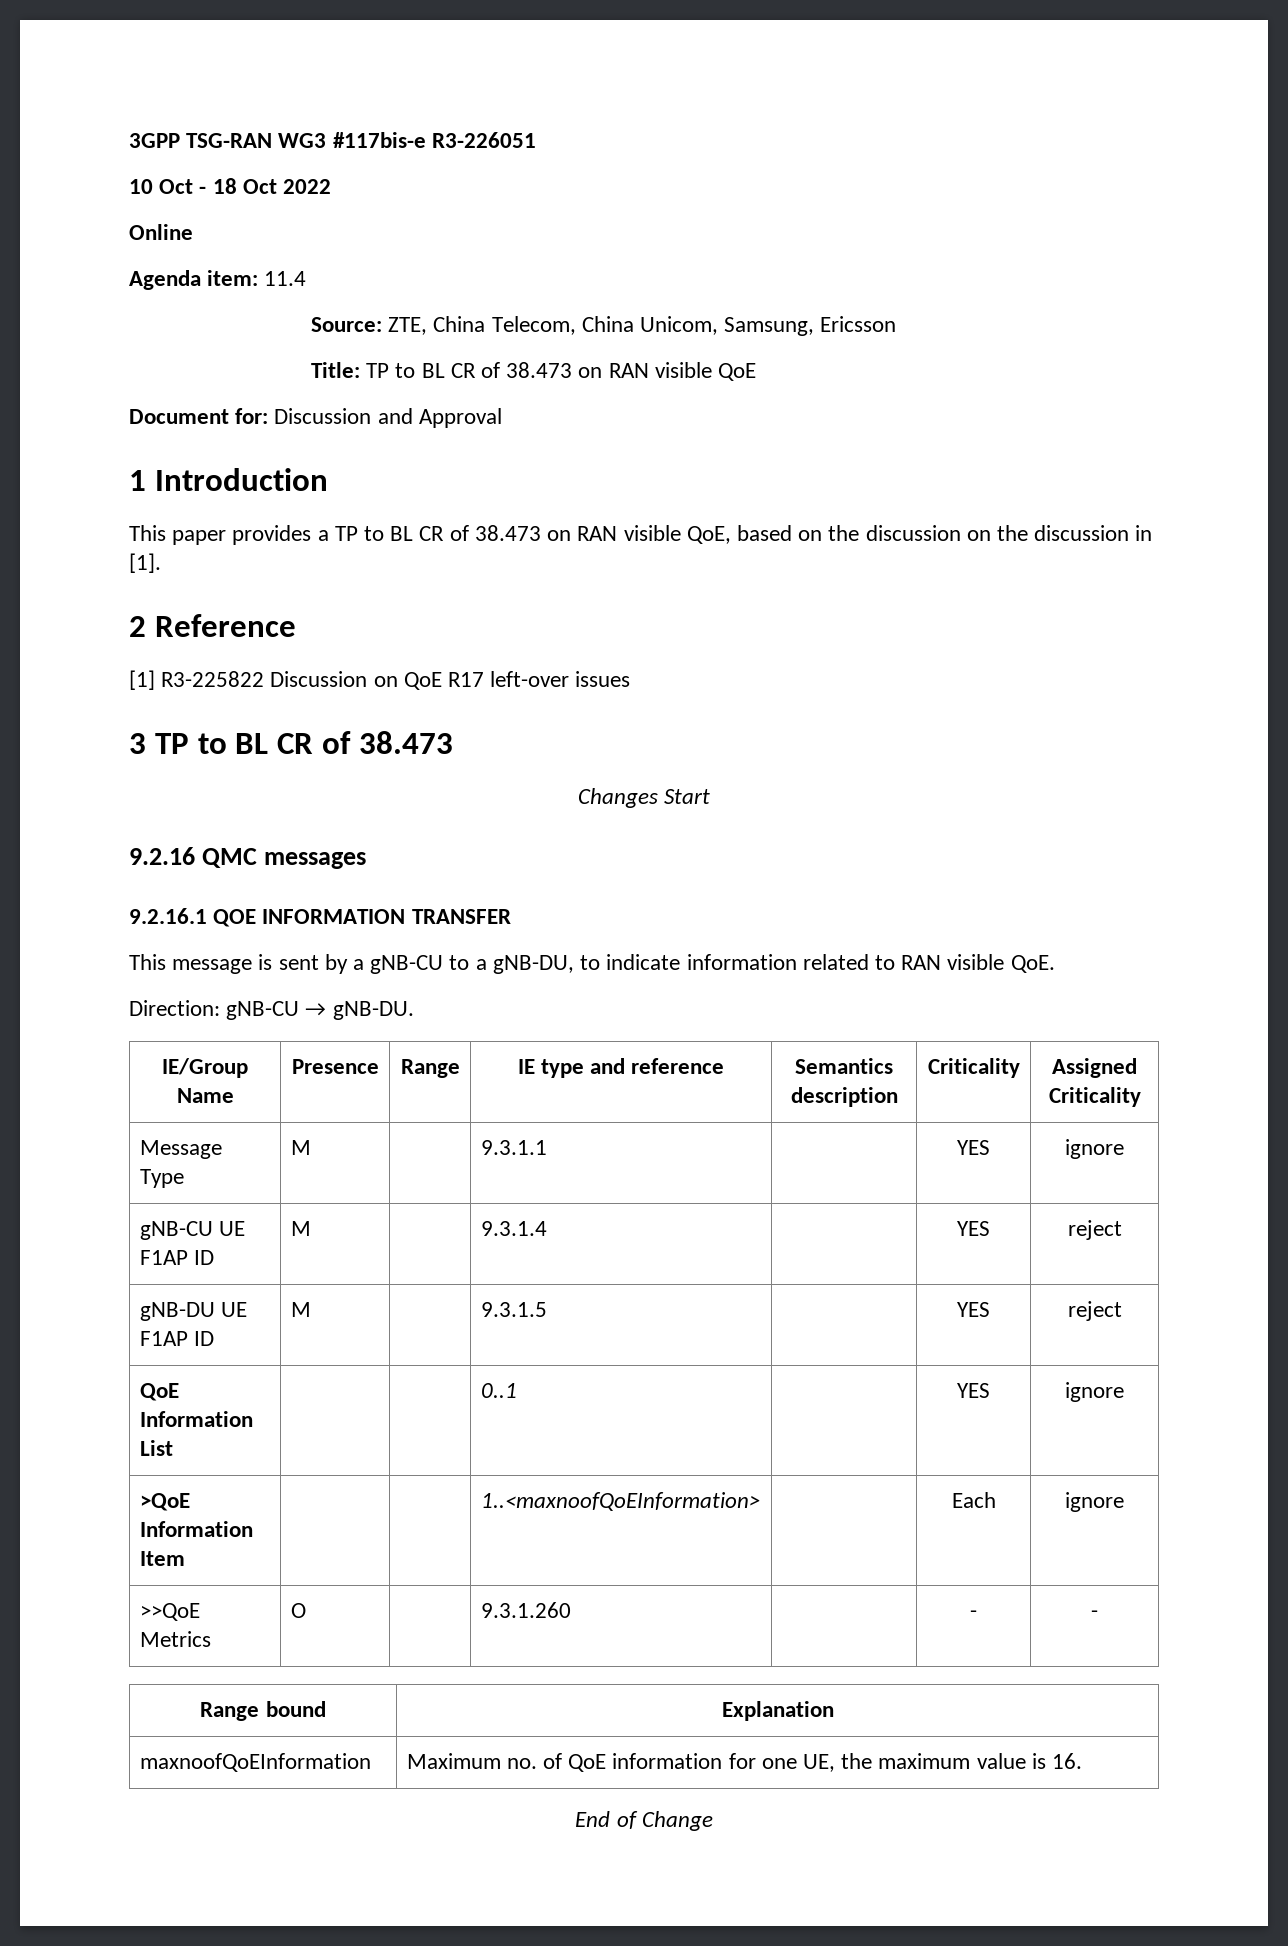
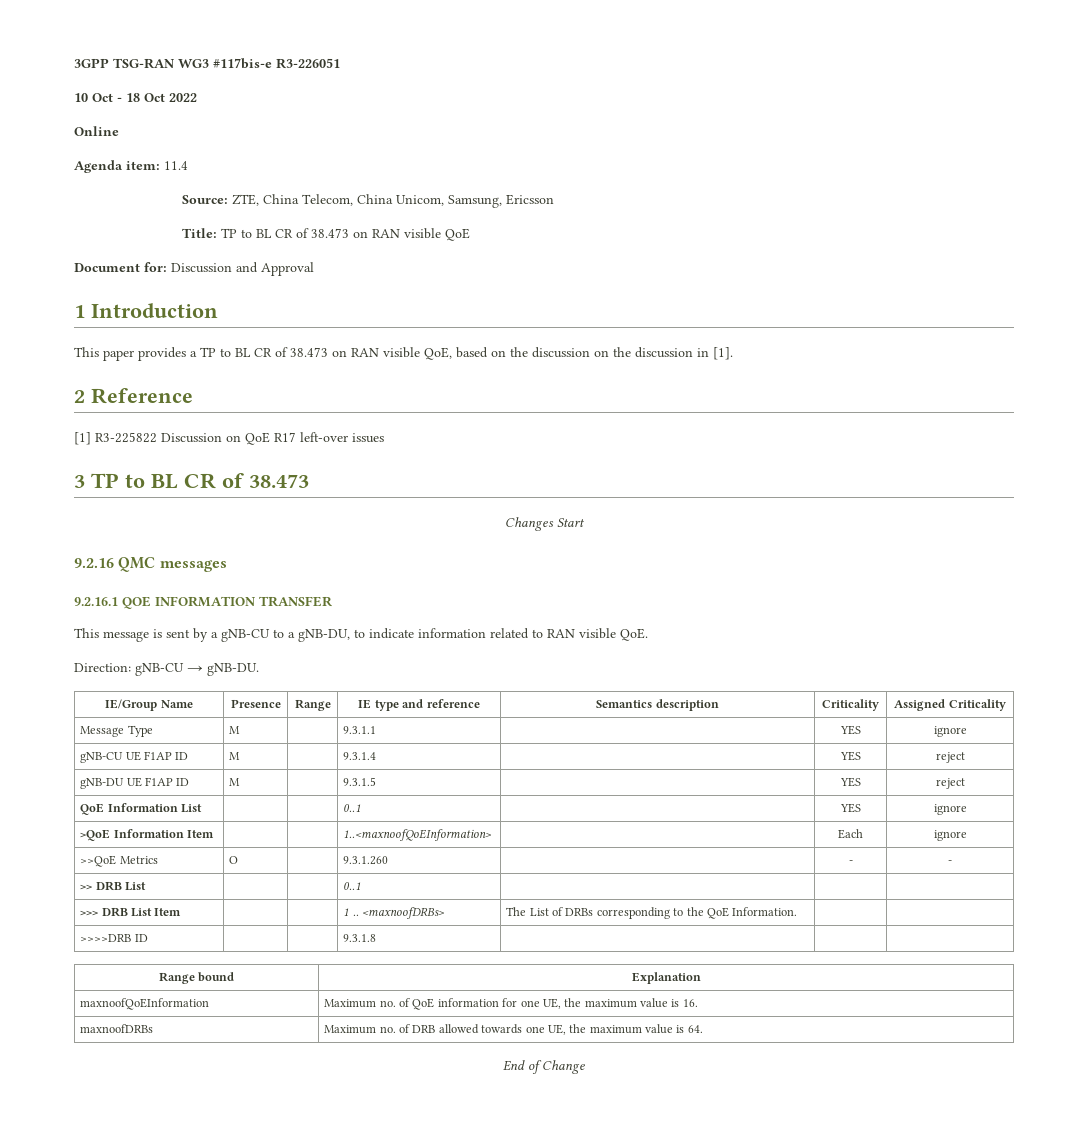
+ >> DRB List | | | 0..1 | | |
+ >>> DRB List Item | | | 1 .. <maxnoofDRBs> | The List of DRBs corresponding to the QoE Information. | |
+ >>>>DRB ID | | | 9.3.1.8 | | |
+ maxnoofDRBs | Maximum no. of DRB allowed towards one UE, the maximum value is 64.

